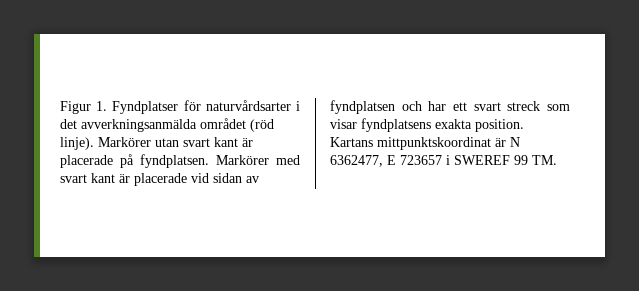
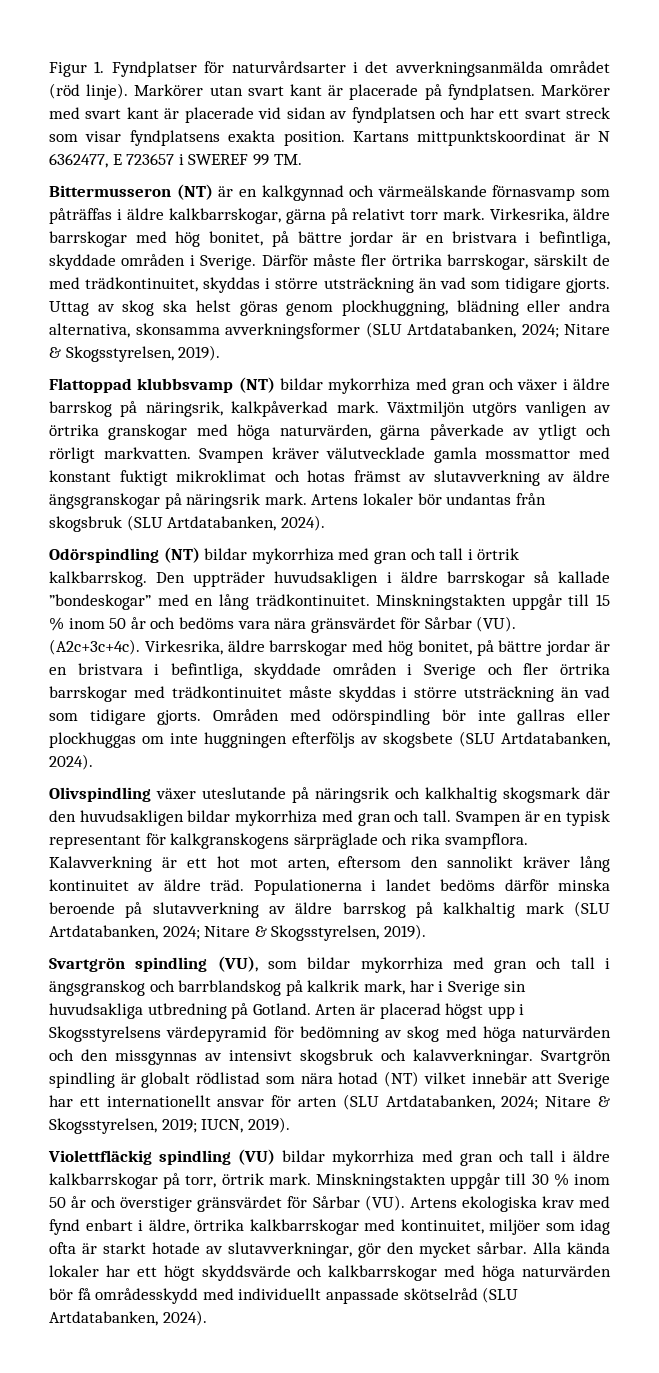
+ Bittermusseron (NT) är en kalkgynnad och värmeälskande förnasvamp som påträffas i äldre kalkbarrskogar, gärna på relativt torr mark. Virkesrika, äldre barrskogar med hög bonitet, på bättre jordar är en bristvara i befintliga, skyddade områden i Sverige. Därför måste fler örtrika barrskogar, särskilt de med trädkontinuitet, skyddas i större utsträckning än vad som tidigare gjorts. Uttag av skog ska helst göras genom plockhuggning, blädning eller andra alternativa, skonsamma avverkningsformer (SLU Artdatabanken, 2024; Nitare & Skogsstyrelsen, 2019).
+ Flattoppad klubbsvamp (NT) bildar mykorrhiza med gran och växer i äldre barrskog på näringsrik, kalkpåverkad mark. Växtmiljön utgörs vanligen av örtrika granskogar med höga naturvärden, gärna påverkade av ytligt och rörligt markvatten. Svampen kräver välutvecklade gamla mossmattor med konstant fuktigt mikroklimat och hotas främst av slutavverkning av äldre ängsgranskogar på näringsrik mark. Artens lokaler bör undantas från skogsbruk (SLU Artdatabanken, 2024).
+ Odörspindling (NT) bildar mykorrhiza med gran och tall i örtrik kalkbarrskog. Den uppträder huvudsakligen i äldre barrskogar så kallade ”bondeskogar” med en lång trädkontinuitet. Minskningstakten uppgår till 15 % inom 50 år och bedöms vara nära gränsvärdet för Sårbar (VU). (A2c+3c+4c). Virkesrika, äldre barrskogar med hög bonitet, på bättre jordar är en bristvara i befintliga, skyddade områden i Sverige och fler örtrika barrskogar med trädkontinuitet måste skyddas i större utsträckning än vad som tidigare gjorts. Områden med odörspindling bör inte gallras eller plockhuggas om inte huggningen efterföljs av skogsbete (SLU Artdatabanken, 2024).
+ Olivspindling växer uteslutande på näringsrik och kalkhaltig skogsmark där den huvudsakligen bildar mykorrhiza med gran och tall. Svampen är en typisk representant för kalkgranskogens särpräglade och rika svampflora. Kalavverkning är ett hot mot arten, eftersom den sannolikt kräver lång kontinuitet av äldre träd. Populationerna i landet bedöms därför minska beroende på slutavverkning av äldre barrskog på kalkhaltig mark (SLU Artdatabanken, 2024; Nitare & Skogsstyrelsen, 2019).
+ Svartgrön spindling (VU), som bildar mykorrhiza med gran och tall i ängsgranskog och barrblandskog på kalkrik mark, har i Sverige sin huvudsakliga utbredning på Gotland. Arten är placerad högst upp i Skogsstyrelsens värdepyramid för bedömning av skog med höga naturvärden och den missgynnas av intensivt skogsbruk och kalavverkningar. Svartgrön spindling är globalt rödlistad som nära hotad (NT) vilket innebär att Sverige har ett internationellt ansvar för arten (SLU Artdatabanken, 2024; Nitare & Skogsstyrelsen, 2019; IUCN, 2019).
+ Violettfläckig spindling (VU) bildar mykorrhiza med gran och tall i äldre kalkbarrskogar på torr, örtrik mark. Minskningstakten uppgår till 30 % inom 50 år och överstiger gränsvärdet för Sårbar (VU). Artens ekologiska krav med fynd enbart i äldre, örtrika kalkbarrskogar med kontinuitet, miljöer som idag ofta är starkt hotade av slutavverkningar, gör den mycket sårbar. Alla kända lokaler har ett högt skyddsvärde och kalkbarrskogar med höga naturvärden bör få områdesskydd med individuellt anpassade skötselråd (SLU Artdatabanken, 2024).

